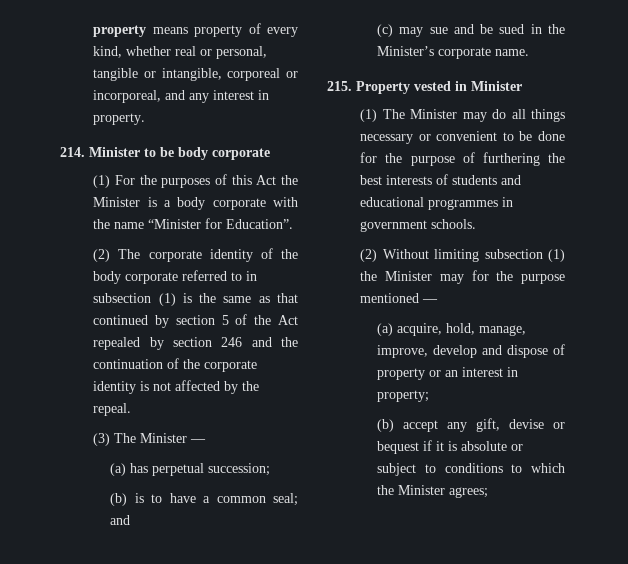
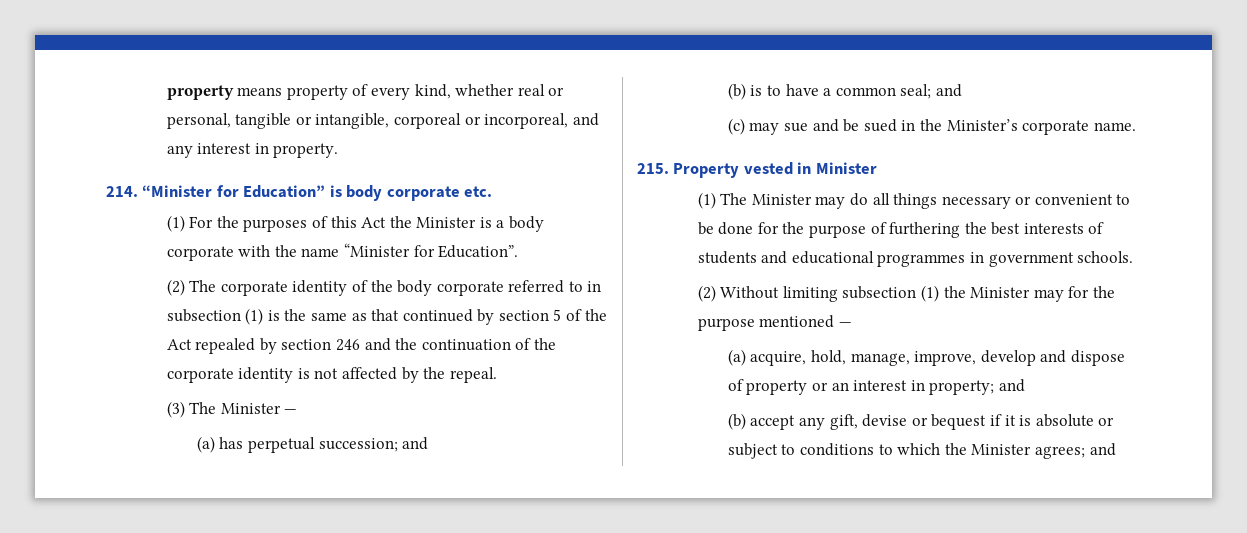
- 214. Minister to be body corporate
+ 214. “Minister for Education” is body corporate etc.
- (a) has perpetual succession;
+ (a) has perpetual succession; and
- (a) acquire, hold, manage, improve, develop and dispose of property or an interest in property;
+ (a) acquire, hold, manage, improve, develop and dispose of property or an interest in property; and
- (b) accept any gift, devise or bequest if it is absolute or subject to conditions to which the Minister agrees;
+ (b) accept any gift, devise or bequest if it is absolute or subject to conditions to which the Minister agrees; and

